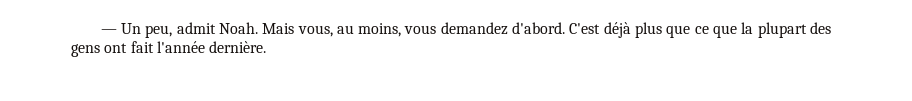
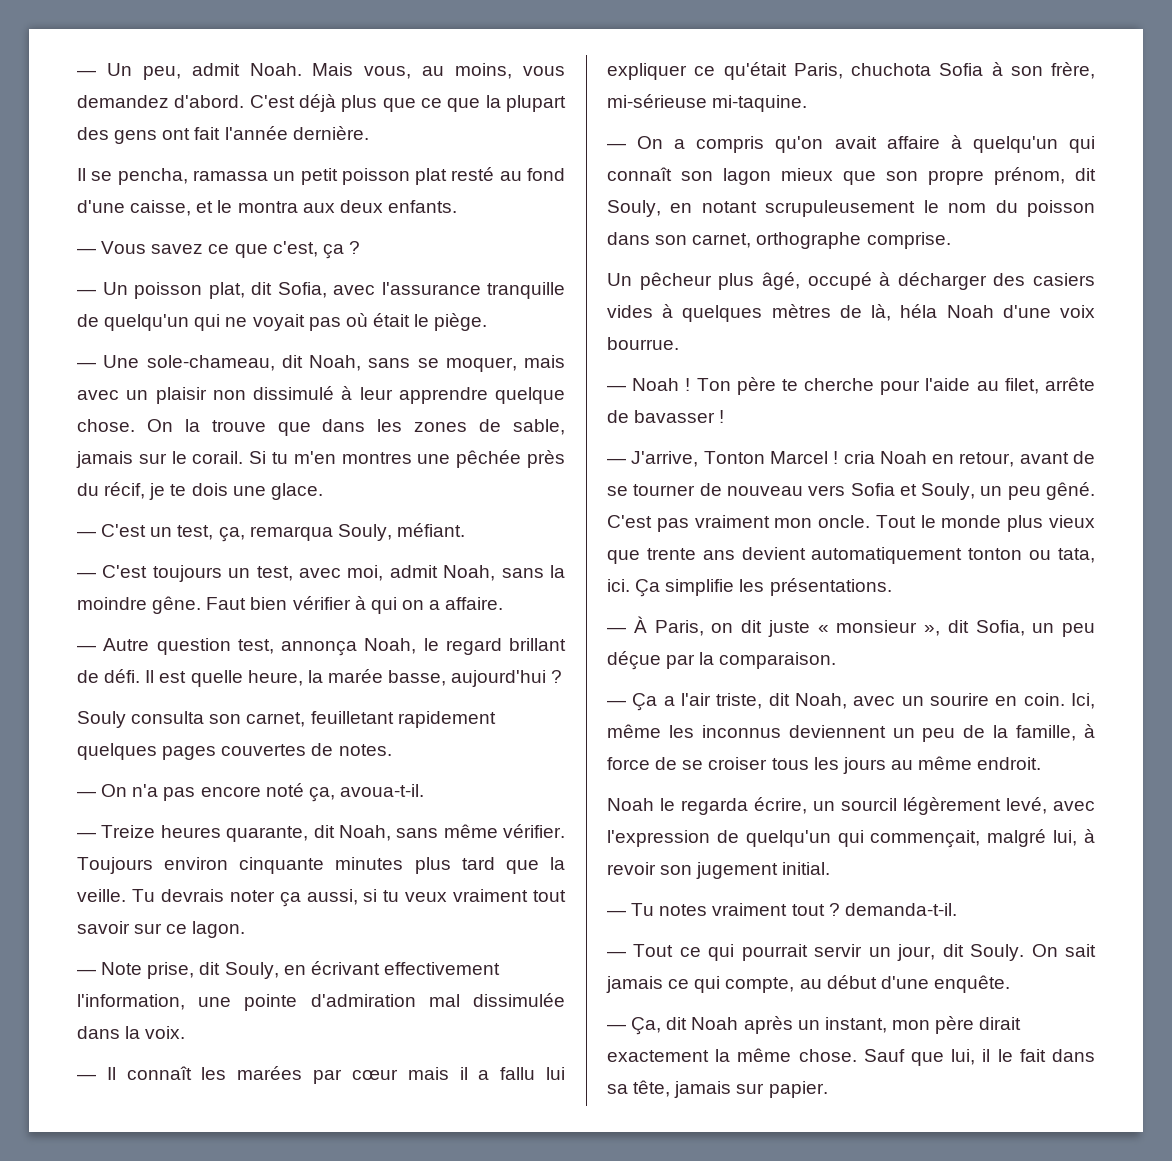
+ Il se pencha, ramassa un petit poisson plat resté au fond d'une caisse, et le montra aux deux enfants.
+ — Vous savez ce que c'est, ça ?
+ — Un poisson plat, dit Sofia, avec l'assurance tranquille de quelqu'un qui ne voyait pas où était le piège.
+ — Une sole-chameau, dit Noah, sans se moquer, mais avec un plaisir non dissimulé à leur apprendre quelque chose. On la trouve que dans les zones de sable, jamais sur le corail. Si tu m'en montres une pêchée près du récif, je te dois une glace.
+ — C'est un test, ça, remarqua Souly, méfiant.
+ — C'est toujours un test, avec moi, admit Noah, sans la moindre gêne. Faut bien vérifier à qui on a affaire.
+ — Autre question test, annonça Noah, le regard brillant de défi. Il est quelle heure, la marée basse, aujourd'hui ?
+ Souly consulta son carnet, feuilletant rapidement quelques pages couvertes de notes.
+ — On n'a pas encore noté ça, avoua-t-il.
+ — Treize heures quarante, dit Noah, sans même vérifier. Toujours environ cinquante minutes plus tard que la veille. Tu devrais noter ça aussi, si tu veux vraiment tout savoir sur ce lagon.
+ — Note prise, dit Souly, en écrivant effectivement l'information, une pointe d'admiration mal dissimulée dans la voix.
+ — Il connaît les marées par cœur mais il a fallu lui expliquer ce qu'était Paris, chuchota Sofia à son frère, mi-sérieuse mi-taquine.
+ — On a compris qu'on avait affaire à quelqu'un qui connaît son lagon mieux que son propre prénom, dit Souly, en notant scrupuleusement le nom du poisson dans son carnet, orthographe comprise.
+ Un pêcheur plus âgé, occupé à décharger des casiers vides à quelques mètres de là, héla Noah d'une voix bourrue.
+ — Noah ! Ton père te cherche pour l'aide au filet, arrête de bavasser !
+ — J'arrive, Tonton Marcel ! cria Noah en retour, avant de se tourner de nouveau vers Sofia et Souly, un peu gêné. C'est pas vraiment mon oncle. Tout le monde plus vieux que trente ans devient automatiquement tonton ou tata, ici. Ça simplifie les présentations.
+ — À Paris, on dit juste « monsieur », dit Sofia, un peu déçue par la comparaison.
+ — Ça a l'air triste, dit Noah, avec un sourire en coin. Ici, même les inconnus deviennent un peu de la famille, à force de se croiser tous les jours au même endroit.
+ Noah le regarda écrire, un sourcil légèrement levé, avec l'expression de quelqu'un qui commençait, malgré lui, à revoir son jugement initial.
+ — Tu notes vraiment tout ? demanda-t-il.
+ — Tout ce qui pourrait servir un jour, dit Souly. On sait jamais ce qui compte, au début d'une enquête.
+ — Ça, dit Noah après un instant, mon père dirait exactement la même chose. Sauf que lui, il le fait dans sa tête, jamais sur papier.

